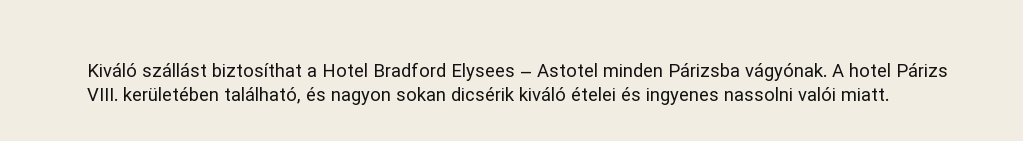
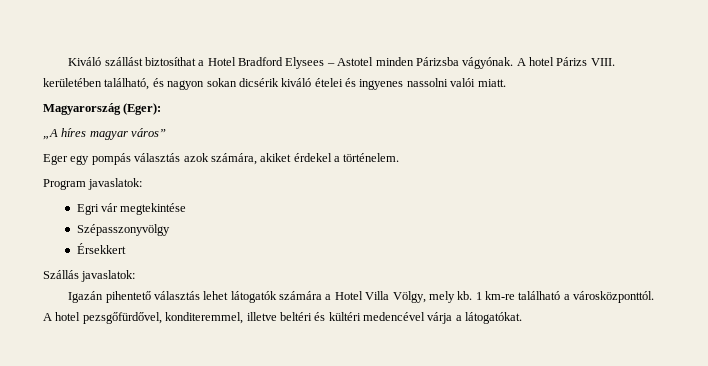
+ Magyarország (Eger):
+ „A híres magyar város”
+ Eger egy pompás választás azok számára, akiket érdekel a történelem.
+ Program javaslatok:
+ Egri vár megtekintése
+ Szépasszonyvölgy
+ Érsekkert
+ Szállás javaslatok:
+ Igazán pihentető választás lehet látogatók számára a Hotel Villa Völgy, mely kb. 1 km-re található a városközponttól. A hotel pezsgőfürdővel, konditeremmel, illetve beltéri és kültéri medencével várja a látogatókat.

